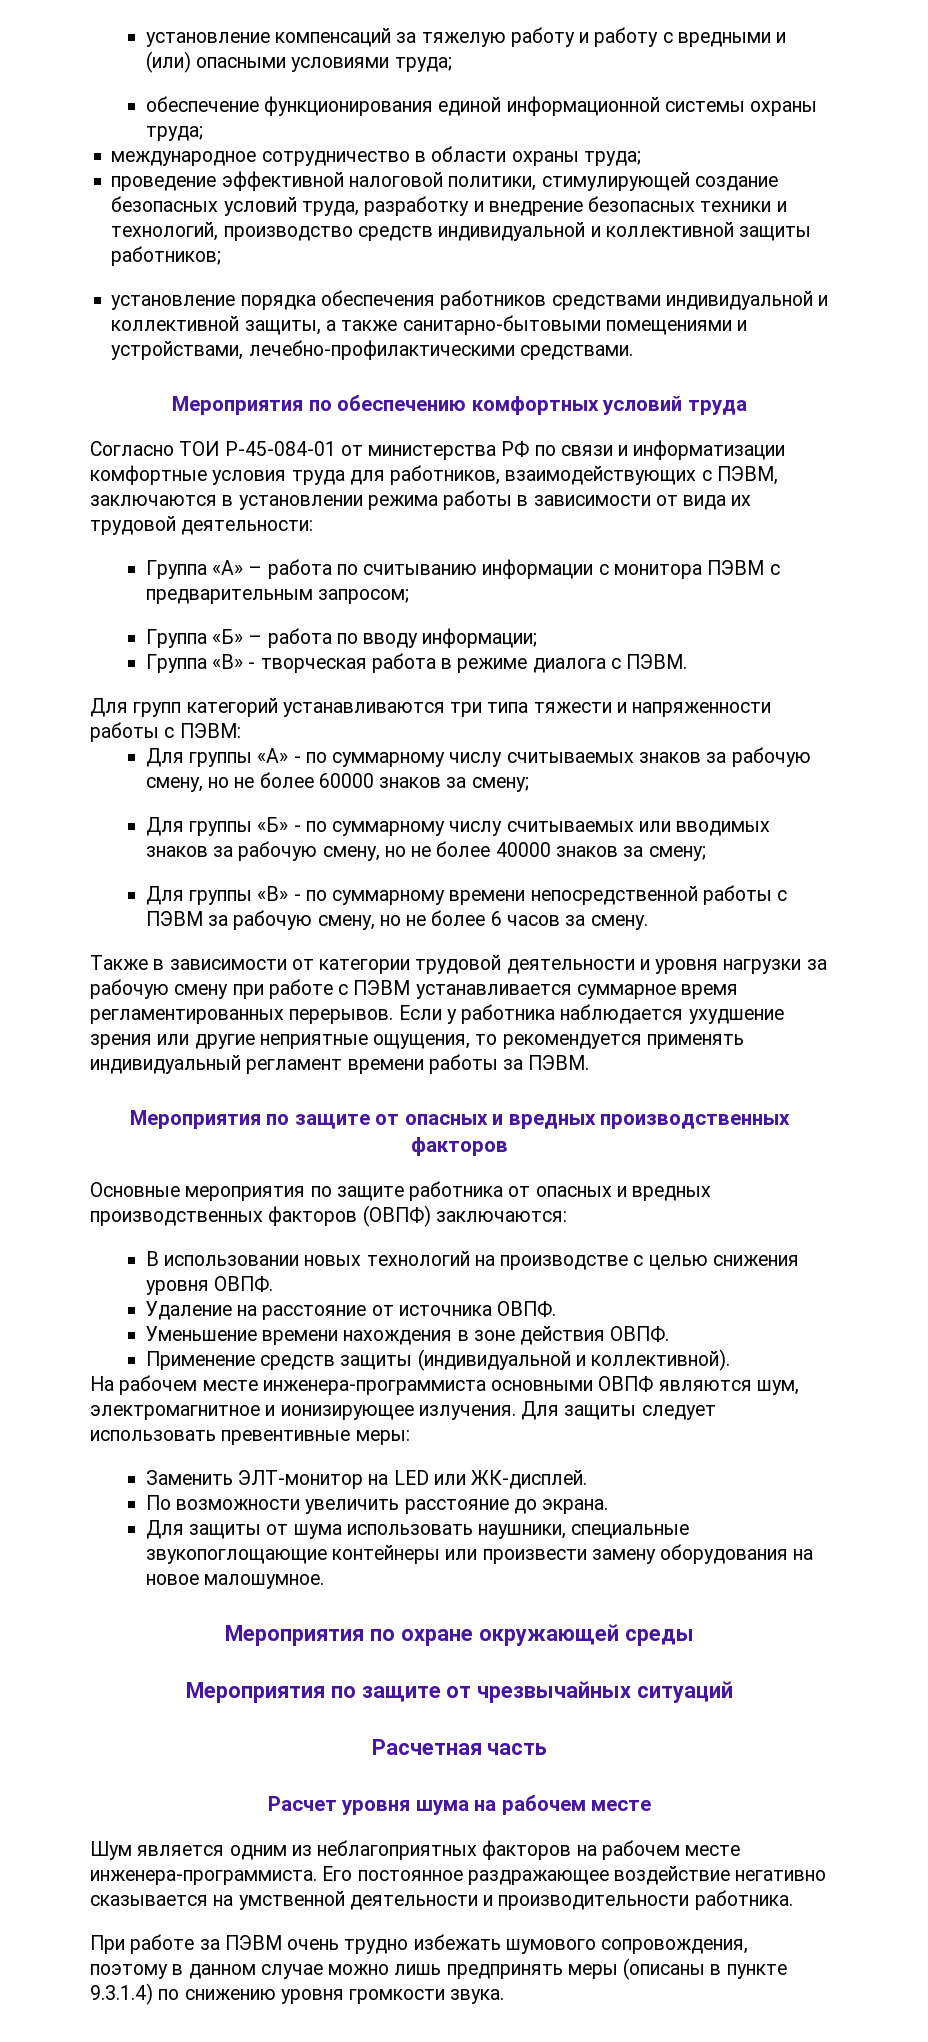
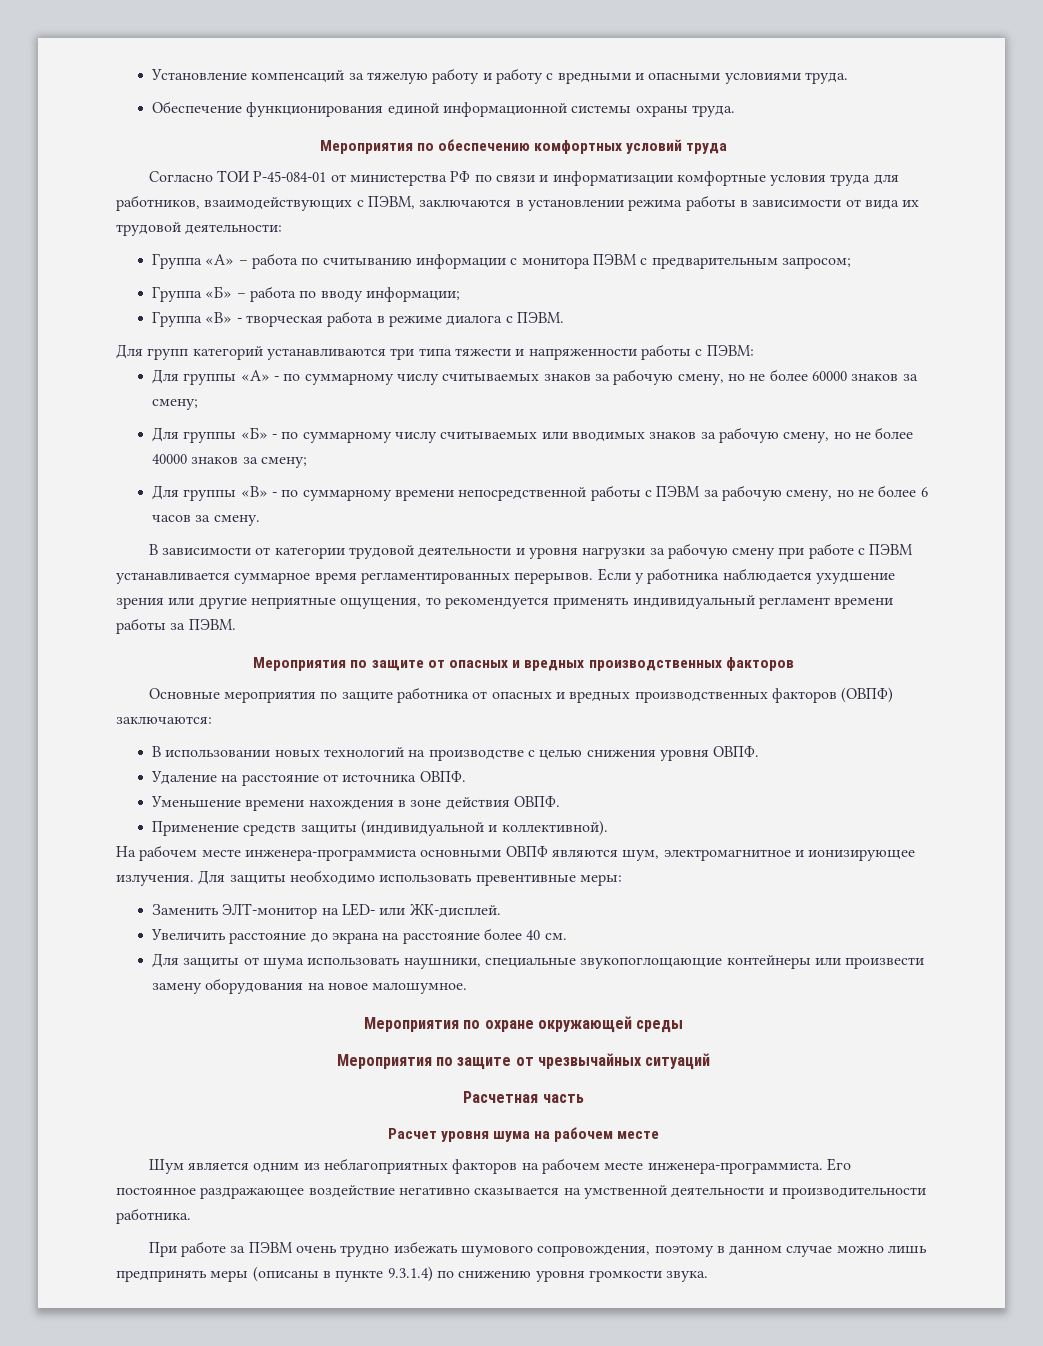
- установление компенсаций за тяжелую работу и работу с вредными и (или) опасными условиями труда;
- обеспечение функционирования единой информационной системы охраны труда;
- международное сотрудничество в области охраны труда;
- проведение эффективной налоговой политики, стимулирующей создание безопасных условий труда, разработку и внедрение безопасных техники и технологий, производство средств индивидуальной и коллективной защиты работников;
- установление порядка обеспечения работников средствами индивидуальной и коллективной защиты, а также санитарно-бытовыми помещениями и устройствами, лечебно-профилактическими средствами.
+ Установление компенсаций за тяжелую работу и работу с вредными и опасными условиями труда.
+ Обеспечение функционирования единой информационной системы охраны труда.
- Также в зависимости от категории трудовой деятельности и уровня нагрузки за рабочую смену при работе с ПЭВМ устанавливается суммарное время регламентированных перерывов.
+ В зависимости от категории трудовой деятельности и уровня нагрузки за рабочую смену при работе с ПЭВМ устанавливается суммарное время регламентированных перерывов.
- Для защиты следует использовать превентивные меры:
+ Для защиты необходимо использовать превентивные меры:
- Заменить ЭЛТ-монитор на LED или ЖК-дисплей.
+ Заменить ЭЛТ-монитор на LED- или ЖК-дисплей.
- По возможности увеличить расстояние до экрана.
+ Увеличить расстояние до экрана на расстояние более 40 см.

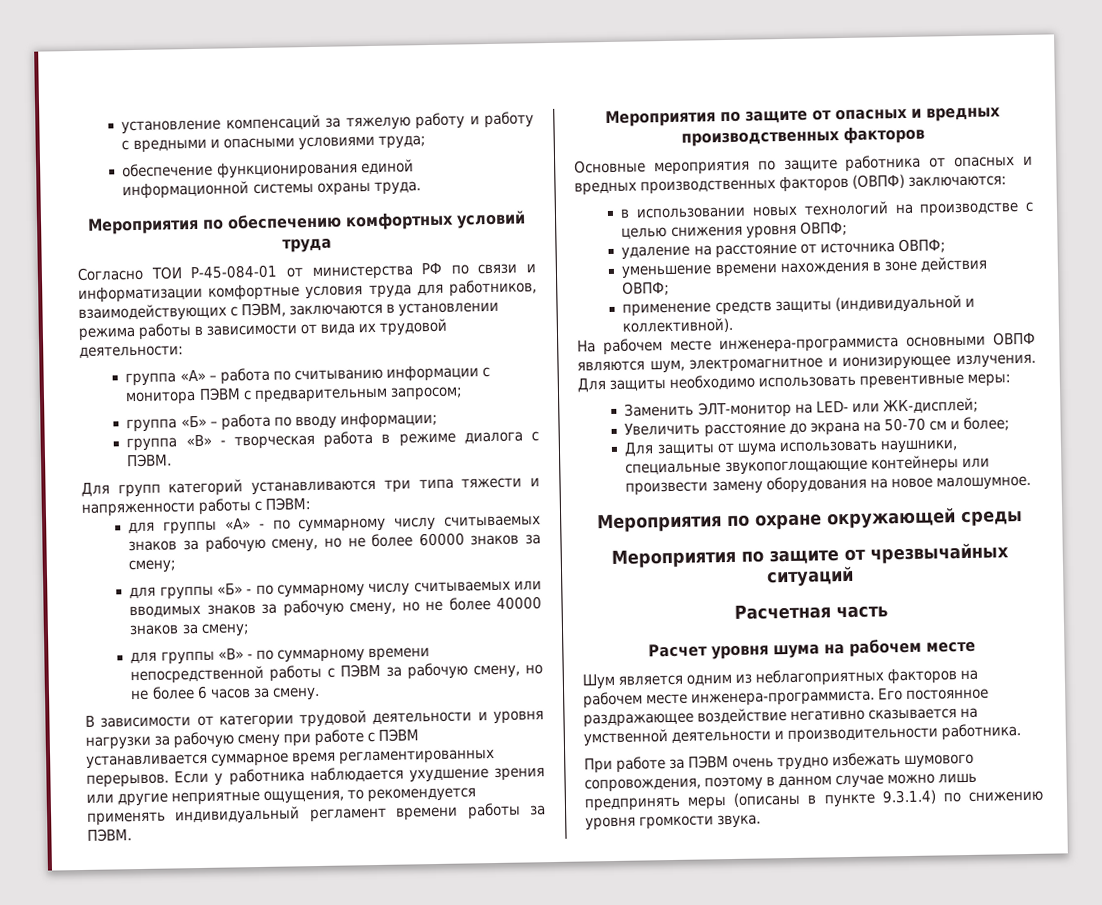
- Установление компенсаций за тяжелую работу и работу с вредными и опасными условиями труда.
- Обеспечение функционирования единой информационной системы охраны труда.
+ установление компенсаций за тяжелую работу и работу с вредными и опасными условиями труда;
+ обеспечение функционирования единой информационной системы охраны труда.
- Группа «А» – работа по считыванию информации с монитора ПЭВМ с предварительным запросом;
+ группа «А» – работа по считыванию информации с монитора ПЭВМ с предварительным запросом;
- Группа «Б» – работа по вводу информации;
+ группа «Б» – работа по вводу информации;
- Группа «В» - творческая работа в режиме диалога с ПЭВМ.
+ группа «В» - творческая работа в режиме диалога с ПЭВМ.
- Для группы «А» - по суммарному числу считываемых знаков за рабочую смену, но не более 60000 знаков за смену;
+ для группы «А» - по суммарному числу считываемых знаков за рабочую смену, но не более 60000 знаков за смену;
- Для группы «Б» - по суммарному числу считываемых или вводимых знаков за рабочую смену, но не более 40000 знаков за смену;
+ для группы «Б» - по суммарному числу считываемых или вводимых знаков за рабочую смену, но не более 40000 знаков за смену;
- Для группы «В» - по суммарному времени непосредственной работы с ПЭВМ за рабочую смену, но не более 6 часов за смену.
+ для группы «В» - по суммарному времени непосредственной работы с ПЭВМ за рабочую смену, но не более 6 часов за смену.
- В использовании новых технологий на производстве с целью снижения уровня ОВПФ.
- Удаление на расстояние от источника ОВПФ.
- Уменьшение времени нахождения в зоне действия ОВПФ.
- Применение средств защиты (индивидуальной и коллективной).
+ в использовании новых технологий на производстве с целью снижения уровня ОВПФ;
+ удаление на расстояние от источника ОВПФ;
+ уменьшение времени нахождения в зоне действия ОВПФ;
+ применение средств защиты (индивидуальной и коллективной).
- Заменить ЭЛТ-монитор на LED- или ЖК-дисплей.
+ Заменить ЭЛТ-монитор на LED- или ЖК-дисплей;
- Увеличить расстояние до экрана на расстояние более 40 см.
+ Увеличить расстояние до экрана на 50-70 см и более;

